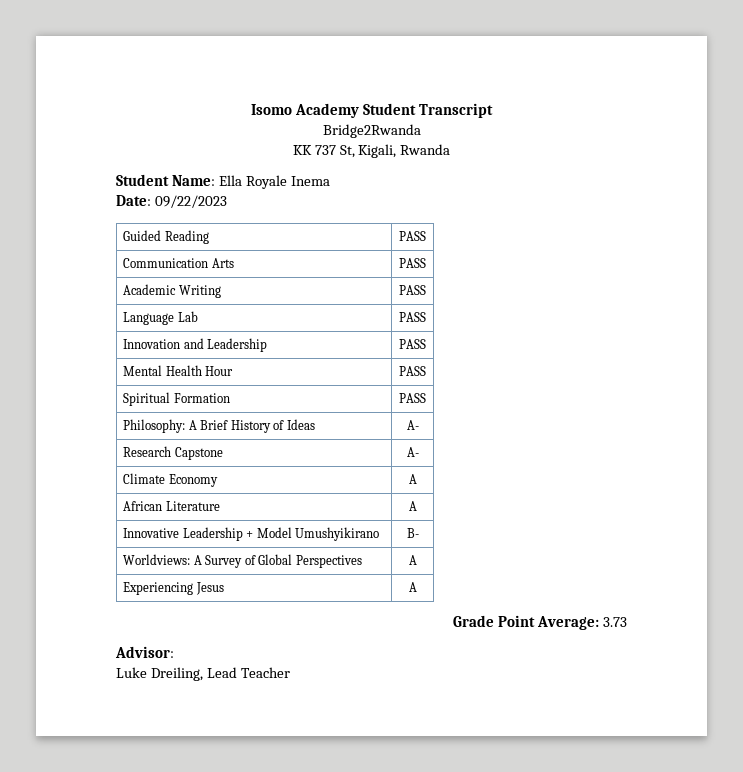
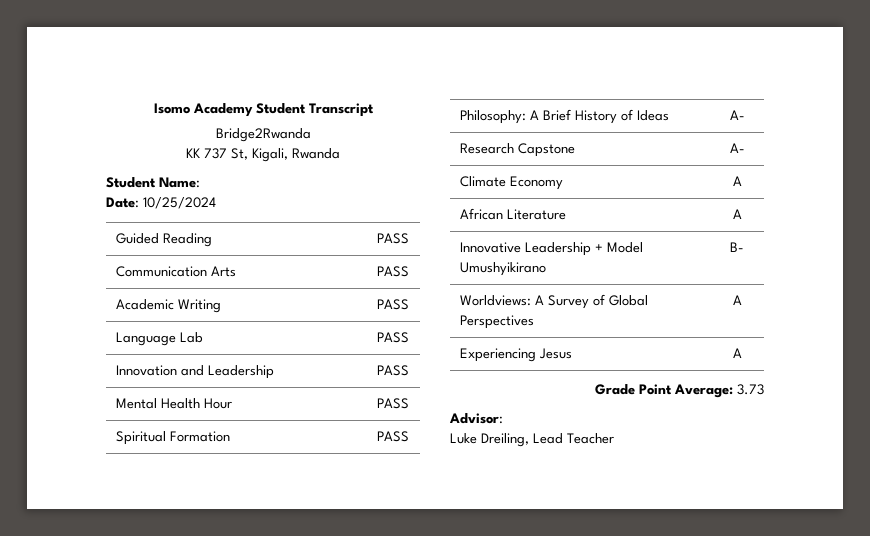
- Student Name: Ella Royale Inema
+ Student Name:
- Date: 09/22/2023
+ Date: 10/25/2024

